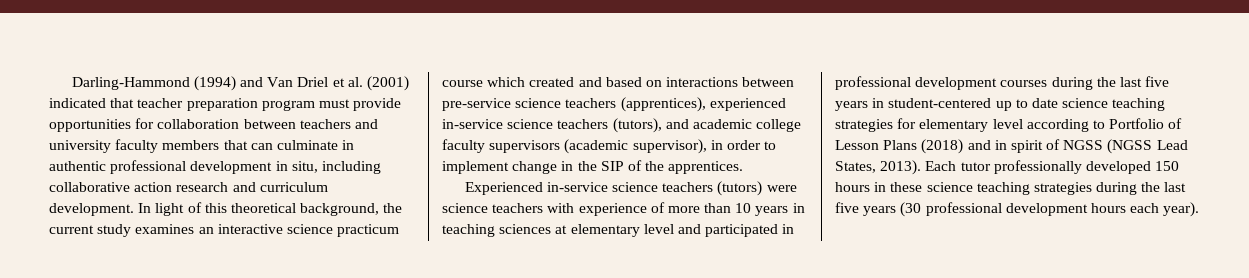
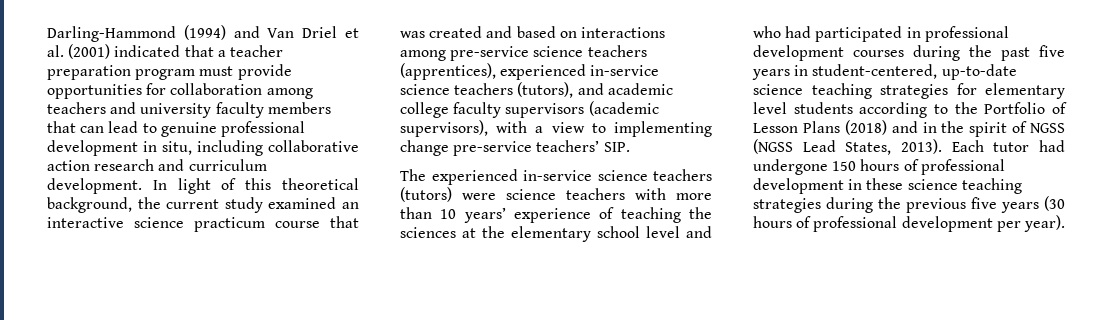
- Darling-Hammond (1994) and Van Driel et al. (2001) indicated that teacher preparation program must provide opportunities for collaboration between teachers and university faculty members that can culminate in authentic professional development in situ, including collaborative action research and curriculum development.
+ Darling-Hammond (1994) and Van Driel et al. (2001) indicated that a teacher preparation program must provide opportunities for collaboration among teachers and university faculty members that can lead to genuine professional development in situ, including collaborative action research and curriculum development.
- In light of this theoretical background, the current study examines an interactive science practicum course which created and based on interactions between pre-service science teachers (apprentices), experienced in-service science teachers (tutors), and academic college faculty supervisors (academic supervisor), in order to implement change in the SIP of the apprentices.
- Experienced in-service science teachers (tutors) were science teachers with experience of more than 10 years in teaching sciences at elementary level and participated in professional development courses during the last five years in student-centered up to date science teaching strategies for elementary level according to Portfolio of Lesson Plans (2018) and in spirit of NGSS (NGSS Lead States, 2013).
+ In light of this theoretical background, the current study examined an interactive science practicum course that was created and based on interactions among pre-service science teachers (apprentices), experienced in-service science teachers (tutors), and academic college faculty supervisors (academic supervisors), with a view to implementing change pre-service teachers’ SIP.
+ The experienced in-service science teachers (tutors) were science teachers with more than 10 years’ experience of teaching the sciences at the elementary school level and who had participated in professional development courses during the past five years in student-centered, up-to-date science teaching strategies for elementary level students according to the Portfolio of Lesson Plans (2018) and in the spirit of NGSS (NGSS Lead States, 2013).
- Each tutor professionally developed 150 hours in these science teaching strategies during the last five years (30 professional development hours each year).
+ Each tutor had undergone 150 hours of professional development in these science teaching strategies during the previous five years (30 hours of professional development per year).

